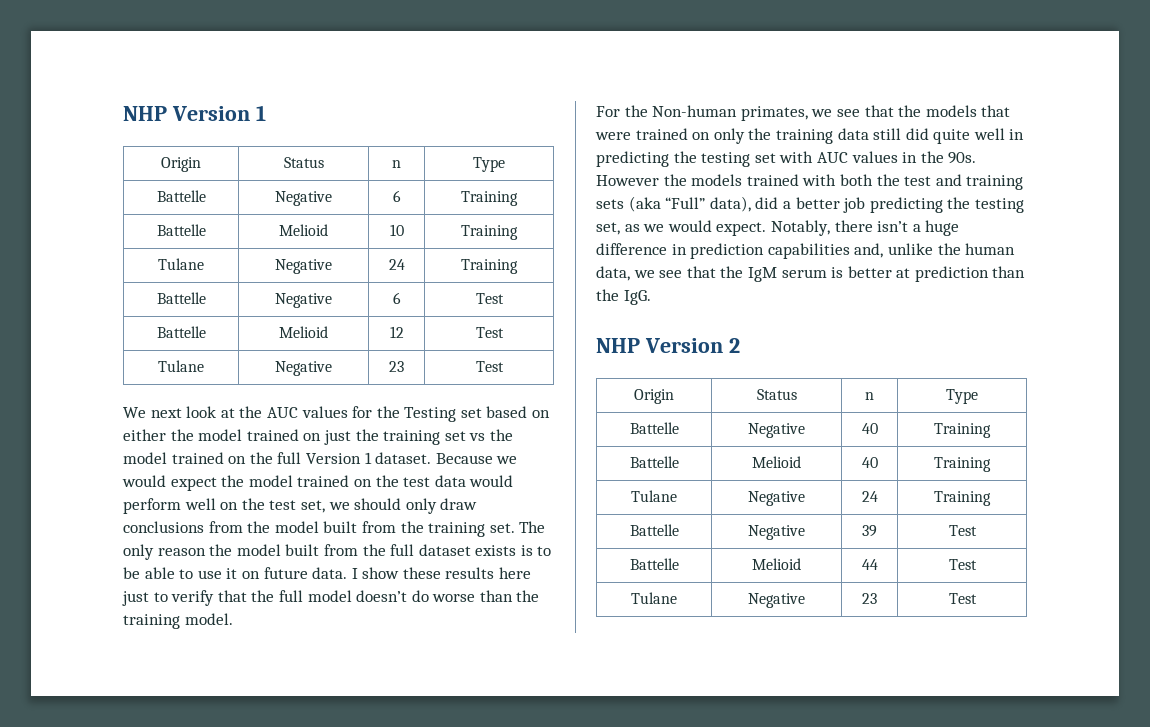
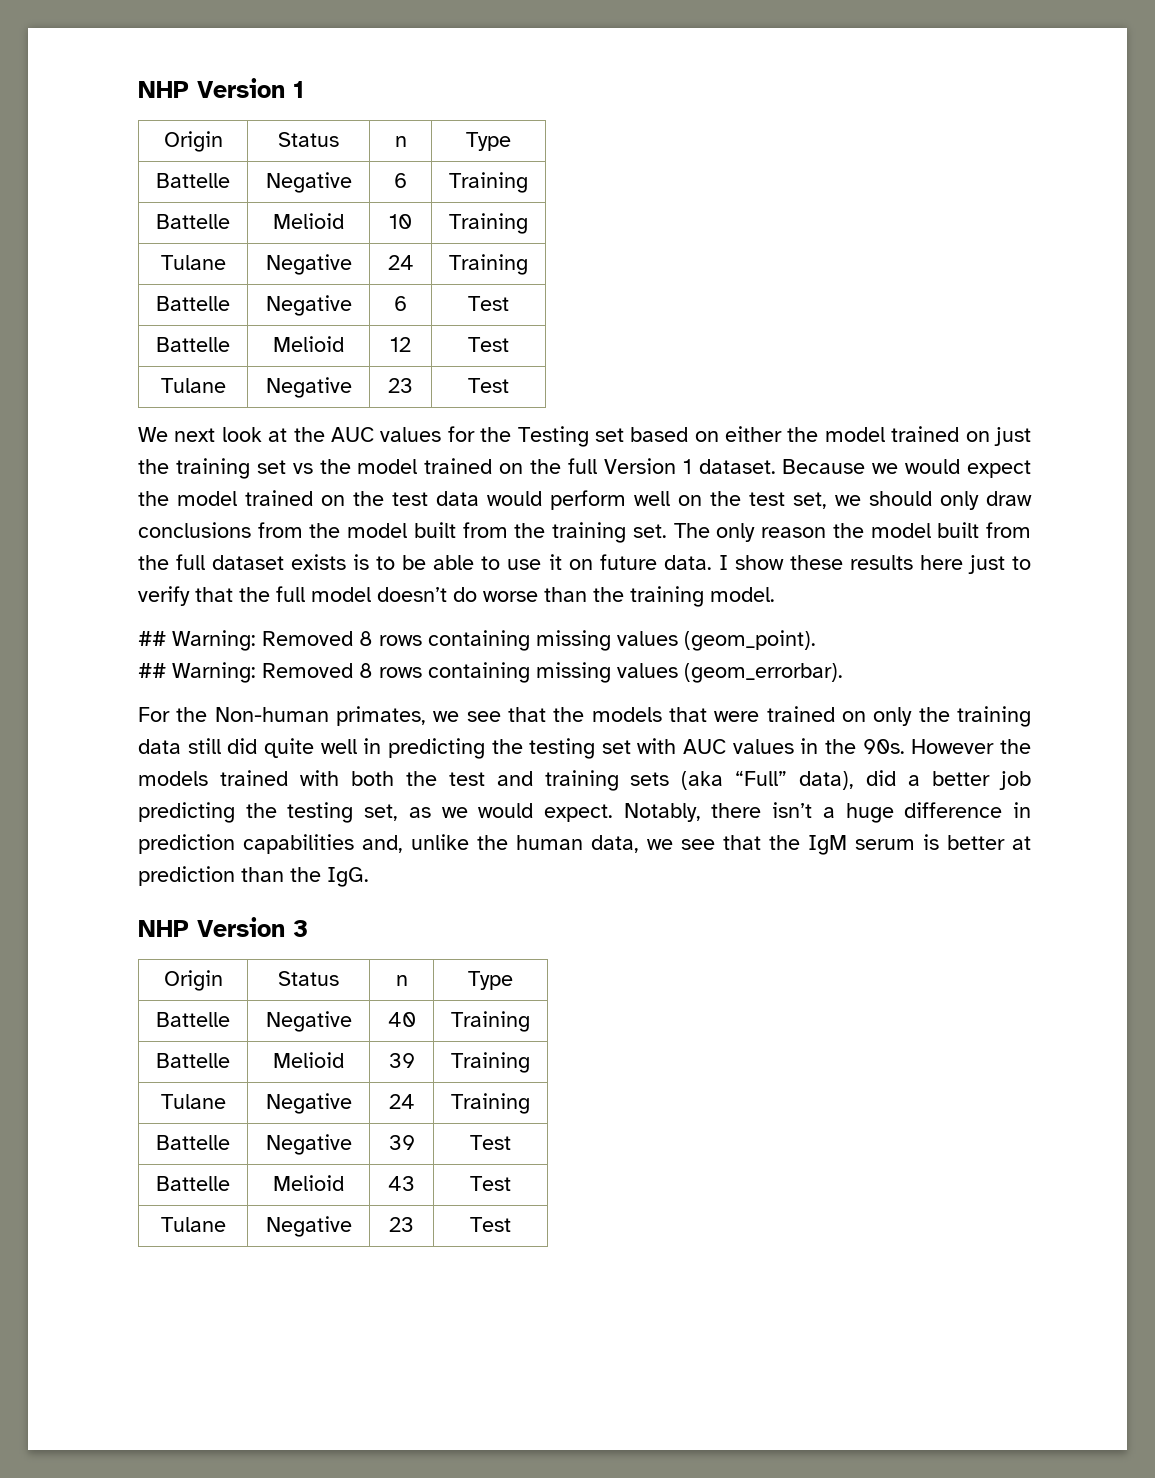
+ ## Warning: Removed 8 rows containing missing values (geom_point).
+ ## Warning: Removed 8 rows containing missing values (geom_errorbar).
- NHP Version 2
+ NHP Version 3
- Battelle | Melioid | 40 | Training
+ Battelle | Melioid | 39 | Training
- Battelle | Melioid | 44 | Test
+ Battelle | Melioid | 43 | Test

